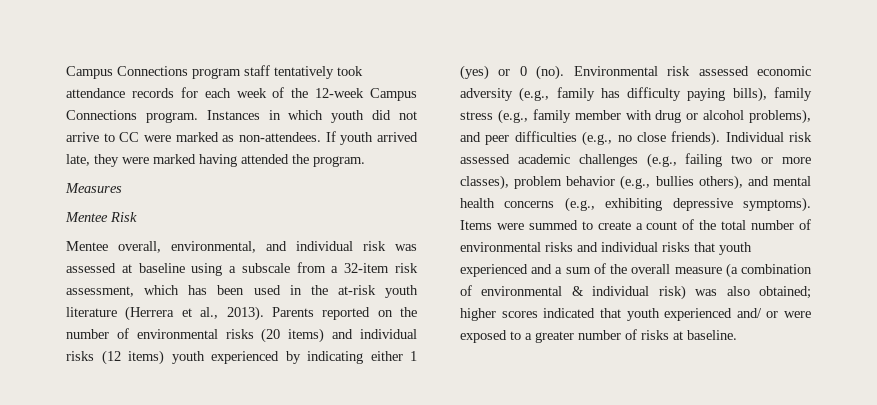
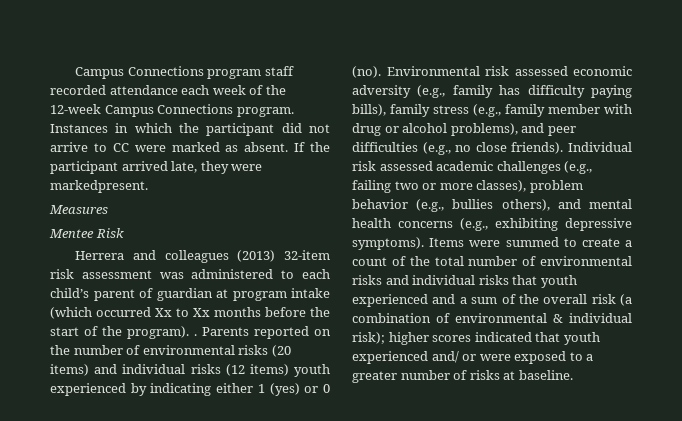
- Campus Connections program staff tentatively took attendance records for each week of the 12-week Campus Connections program.
+ Campus Connections program staff recorded attendance each week of the 12-week Campus Connections program.
- Instances in which youth did not arrive to CC were marked as non-attendees. If youth arrived late, they were marked having attended the program.
+ Instances in which the participant did not arrive to CC were marked as absent. If the participant arrived late, they were markedpresent.
  Measures
  Mentee Risk
- Mentee overall, environmental, and individual risk was assessed at baseline using a subscale from a 32-item risk assessment, which has been used in the at-risk youth literature (Herrera et al., 2013).
+ Herrera and colleagues (2013) 32-item risk assessment was administered to each child’s parent of guardian at program intake (which occurred Xx to Xx months before the start of the program). .
- Items were summed to create a count of the total number of environmental risks and individual risks that youth experienced and a sum of the overall measure (a combination of environmental & individual risk) was also obtained; higher scores indicated that youth experienced and/ or were exposed to a greater number of risks at baseline.
+ Items were summed to create a count of the total number of environmental risks and individual risks that youth experienced and a sum of the overall risk (a combination of environmental & individual risk); higher scores indicated that youth experienced and/ or were exposed to a greater number of risks at baseline.

